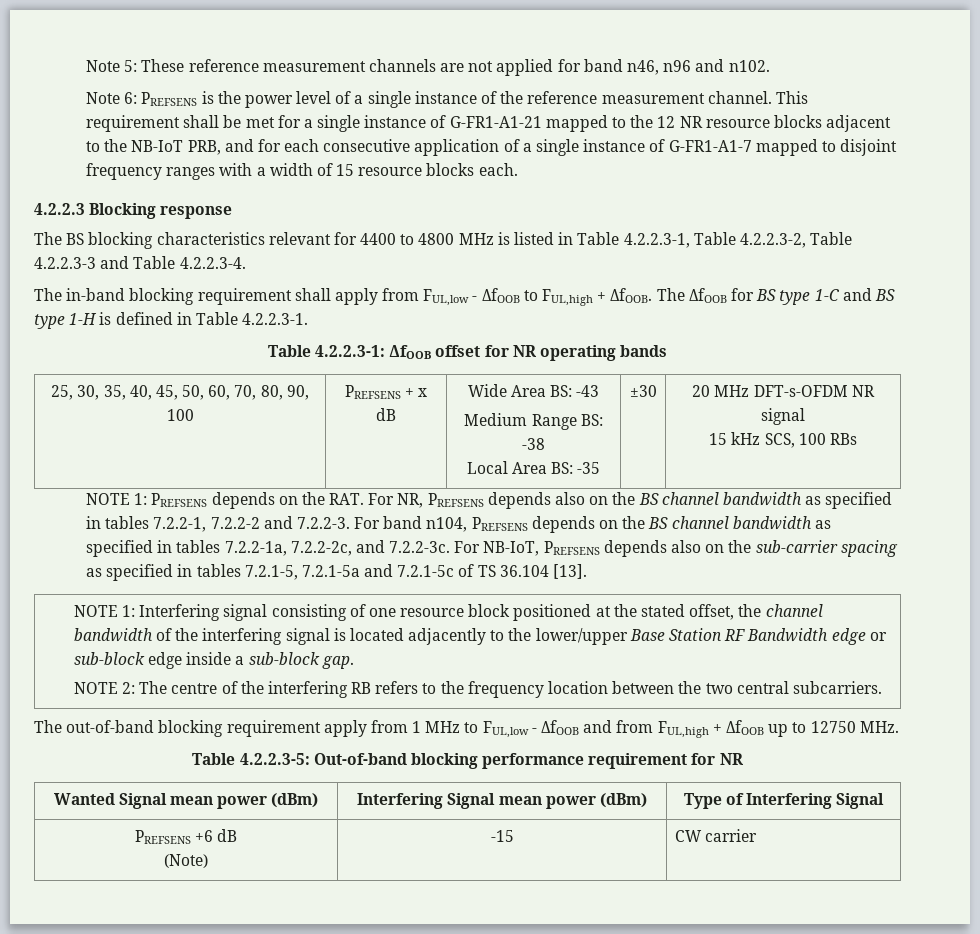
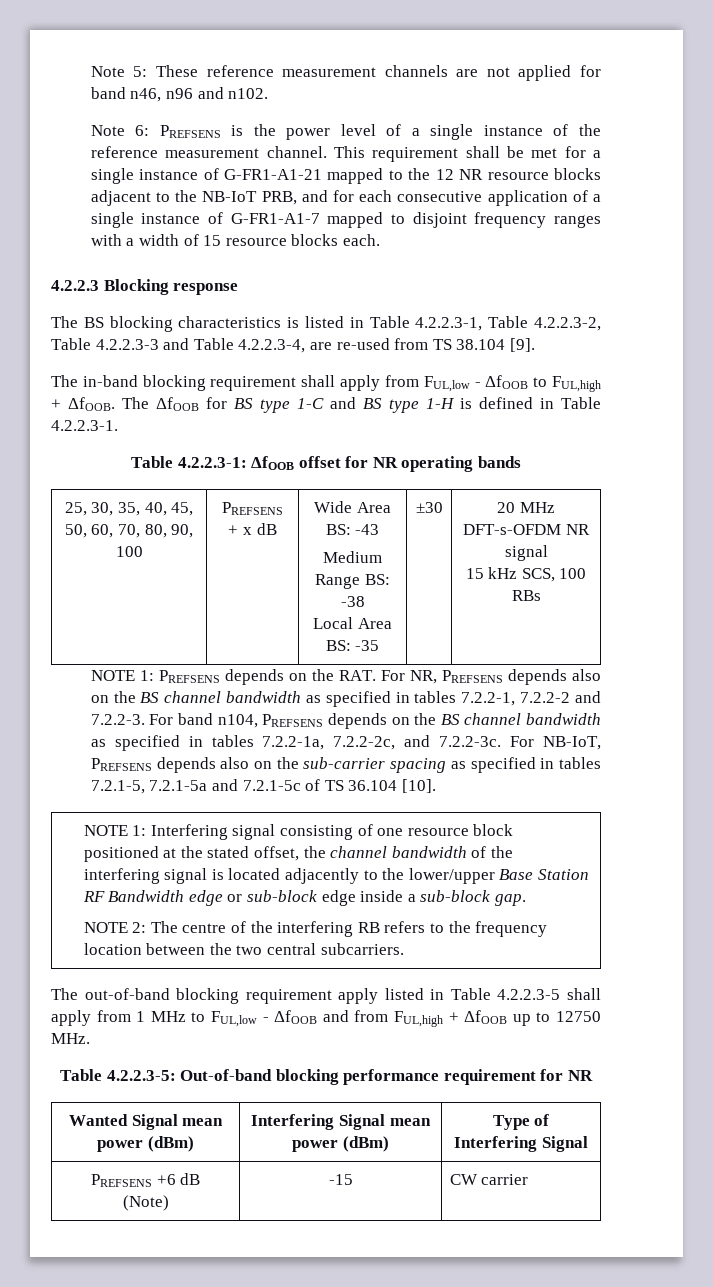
- The BS blocking characteristics relevant for 4400 to 4800 MHz is listed in Table 4.2.2.3-1, Table 4.2.2.3-2, Table 4.2.2.3-3 and Table 4.2.2.3-4.
+ The BS blocking characteristics is listed in Table 4.2.2.3-1, Table 4.2.2.3-2, Table 4.2.2.3-3 and Table 4.2.2.3-4, are re-used from TS 38.104 [9].
- PREFSENS depends on the RAT. For NR, PREFSENS depends also on the BS channel bandwidth as specified in tables 7.2.2-1, 7.2.2-2 and 7.2.2-3. For band n104, PREFSENS depends on the BS channel bandwidth as specified in tables 7.2.2-1a, 7.2.2-2c, and 7.2.2-3c. For NB-IoT, PREFSENS depends also on the sub-carrier spacing as specified in tables 7.2.1-5, 7.2.1-5a and 7.2.1-5c of TS 36.104 [13].
+ PREFSENS depends on the RAT. For NR, PREFSENS depends also on the BS channel bandwidth as specified in tables 7.2.2-1, 7.2.2-2 and 7.2.2-3. For band n104, PREFSENS depends on the BS channel bandwidth as specified in tables 7.2.2-1a, 7.2.2-2c, and 7.2.2-3c. For NB-IoT, PREFSENS depends also on the sub-carrier spacing as specified in tables 7.2.1-5, 7.2.1-5a and 7.2.1-5c of TS 36.104 [10].
- The out-of-band blocking requirement apply from 1 MHz to FUL,low - ΔfOOB and from FUL,high + ΔfOOB up to 12750 MHz.
+ The out-of-band blocking requirement apply listed in Table 4.2.2.3-5 shall apply from 1 MHz to FUL,low - ΔfOOB and from FUL,high + ΔfOOB up to 12750 MHz.

